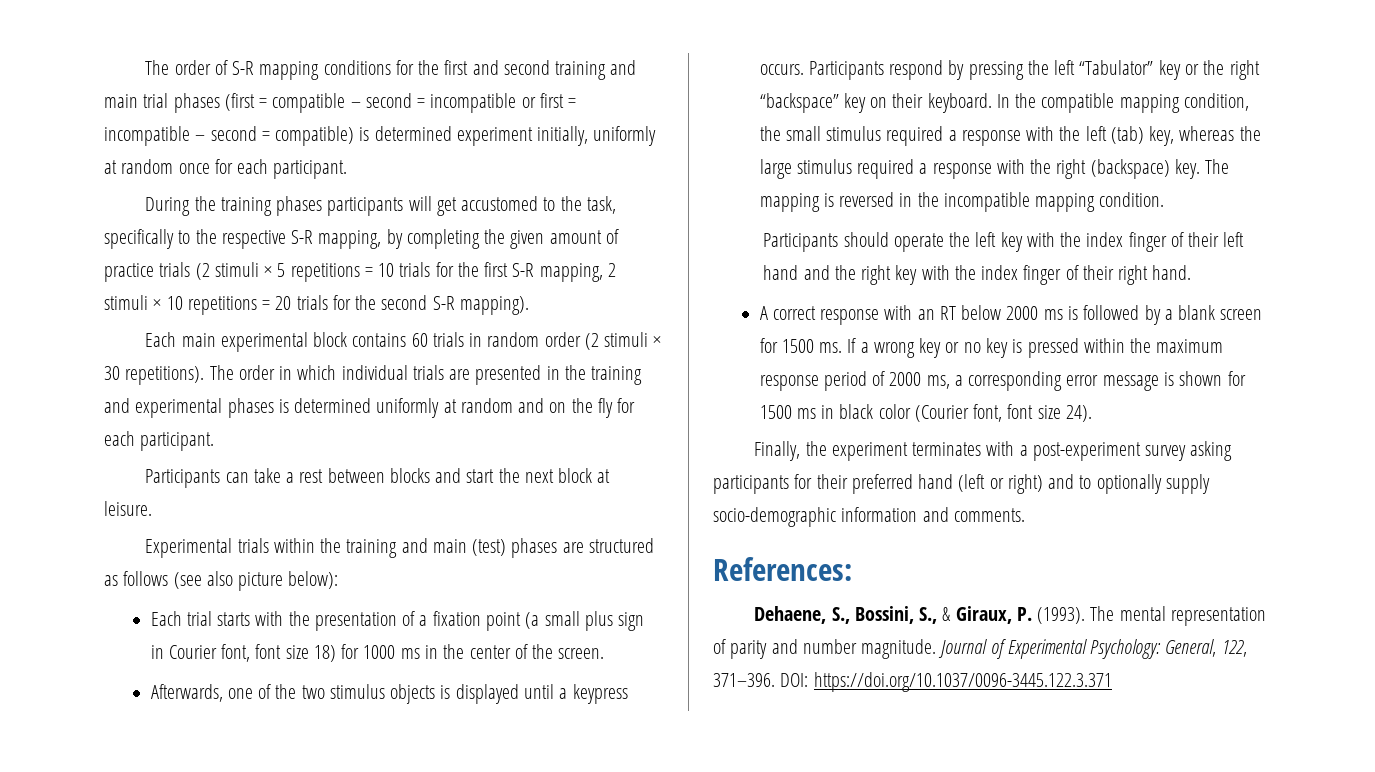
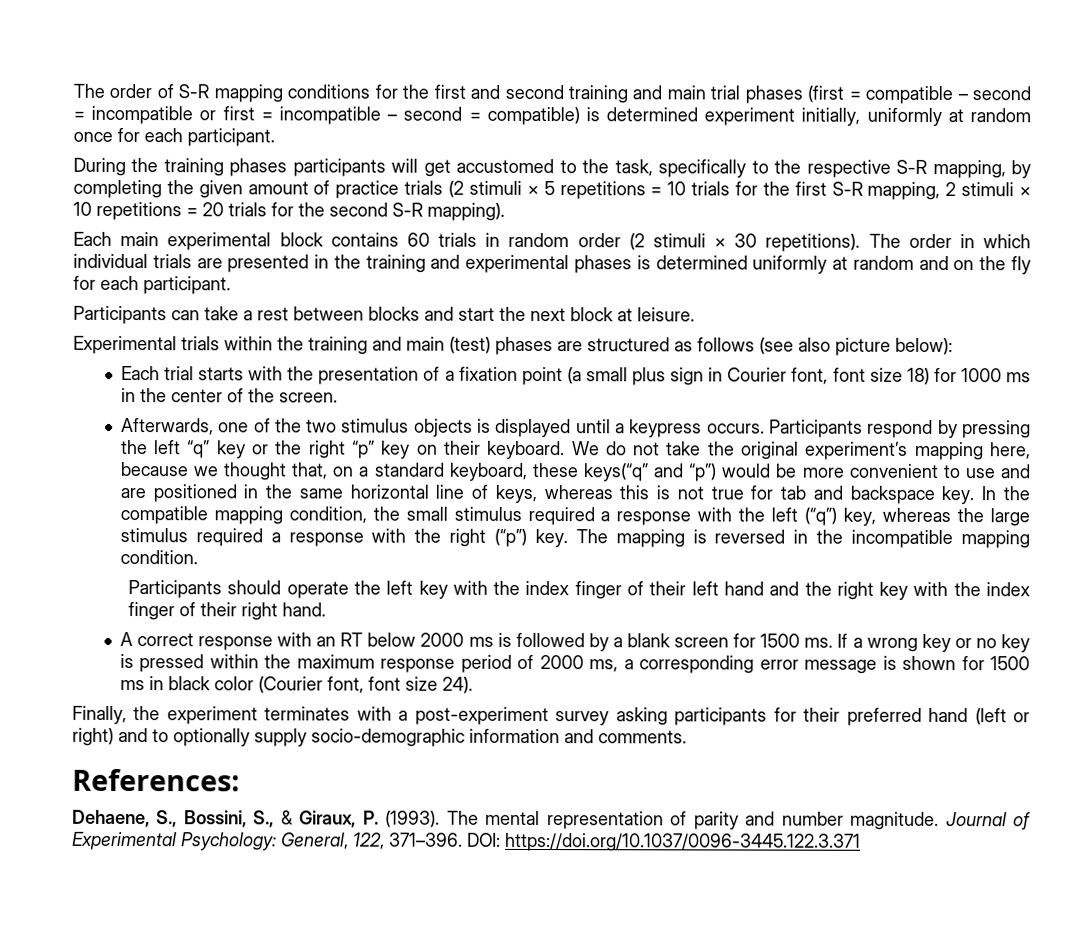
- Participants respond by pressing the left “Tabulator” key or the right “backspace” key on their keyboard.
+ Participants respond by pressing the left “q” key or the right “p” key on their keyboard.
+ We do not take the original experiment’s mapping here, because we thought that, on a standard keyboard, these keys(“q” and “p”) would be more convenient to use and are positioned in the same horizontal line of keys, whereas this is not true for tab and backspace key.
- In the compatible mapping condition, the small stimulus required a response with the left (tab) key, whereas the large stimulus required a response with the right (backspace) key.
+ In the compatible mapping condition, the small stimulus required a response with the left (“q”) key, whereas the large stimulus required a response with the right (“p”) key.

